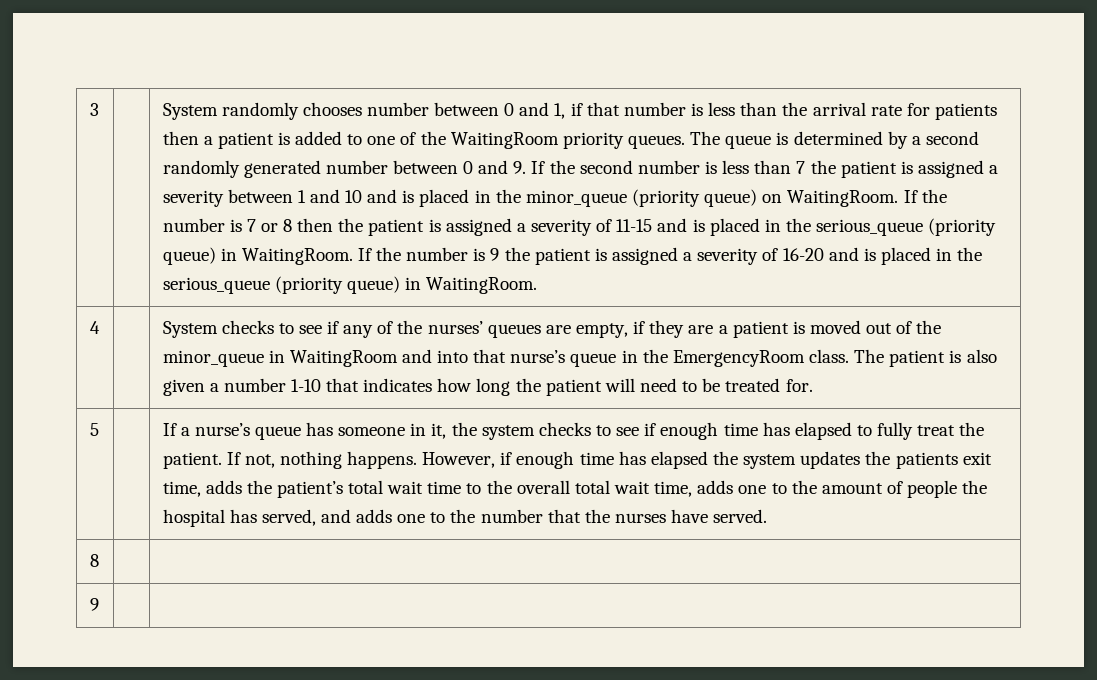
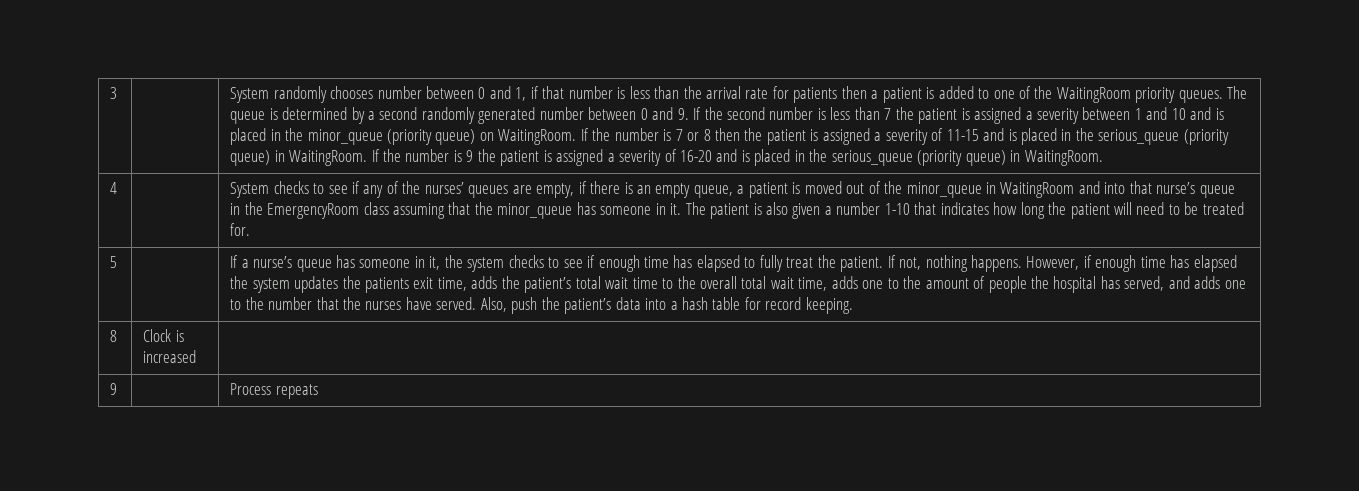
- System checks to see if any of the nurses’ queues are empty, if they are a patient is moved out of the minor_queue in WaitingRoom and into that nurse’s queue in the EmergencyRoom class.
+ System checks to see if any of the nurses’ queues are empty, if there is an empty queue, a patient is moved out of the minor_queue in WaitingRoom and into that nurse’s queue in the EmergencyRoom class assuming that the minor_queue has someone in it.
- However, if enough time has elapsed the system updates the patients exit time, adds the patient’s total wait time to the overall total wait time, adds one to the amount of people the hospital has served, and adds one to the number that the nurses have served.
- 8 | |
+ However, if enough time has elapsed the system updates the patients exit time, adds the patient’s total wait time to the overall total wait time, adds one to the amount of people the hospital has served, and adds one to the number that the nurses have served. Also, push the patient’s data into a hash table for record keeping.
+ 8 | Clock is increased |
- 9 | |
+ 9 | | Process repeats

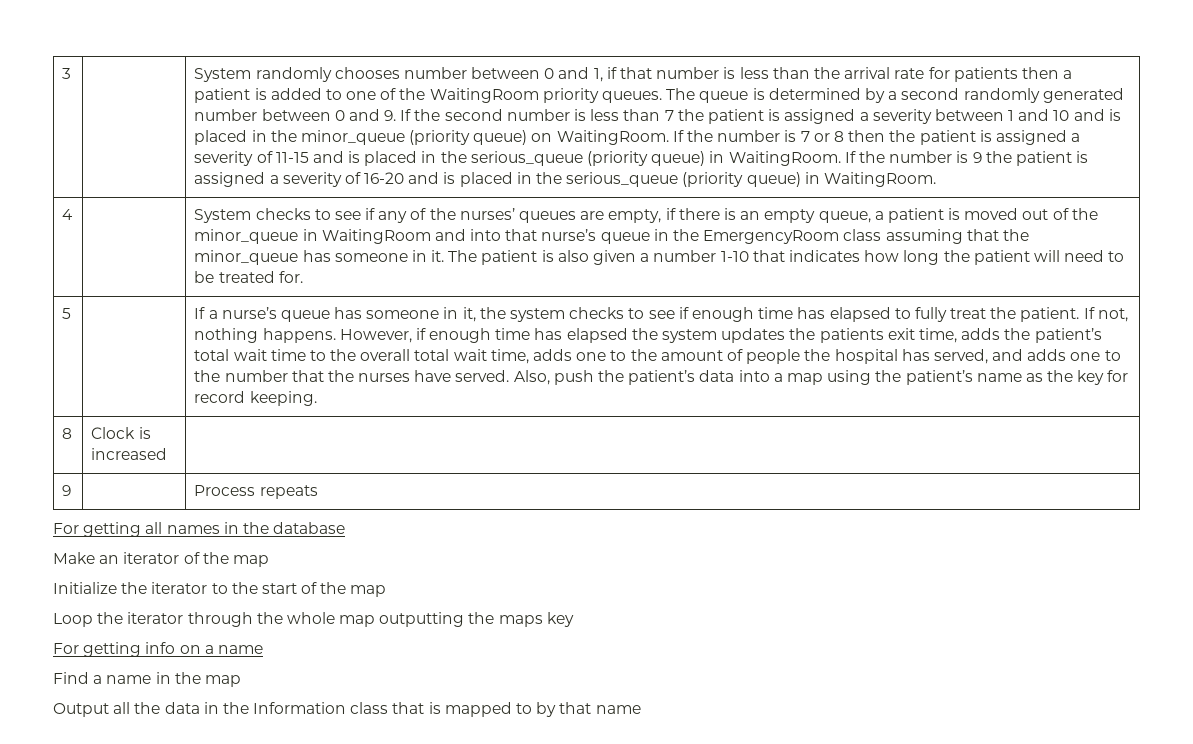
- Also, push the patient’s data into a hash table for record keeping.
+ Also, push the patient’s data into a map using the patient’s name as the key for record keeping.
+ For getting all names in the database
+ Make an iterator of the map
+ Initialize the iterator to the start of the map
+ Loop the iterator through the whole map outputting the maps key
+ For getting info on a name
+ Find a name in the map
+ Output all the data in the Information class that is mapped to by that name

